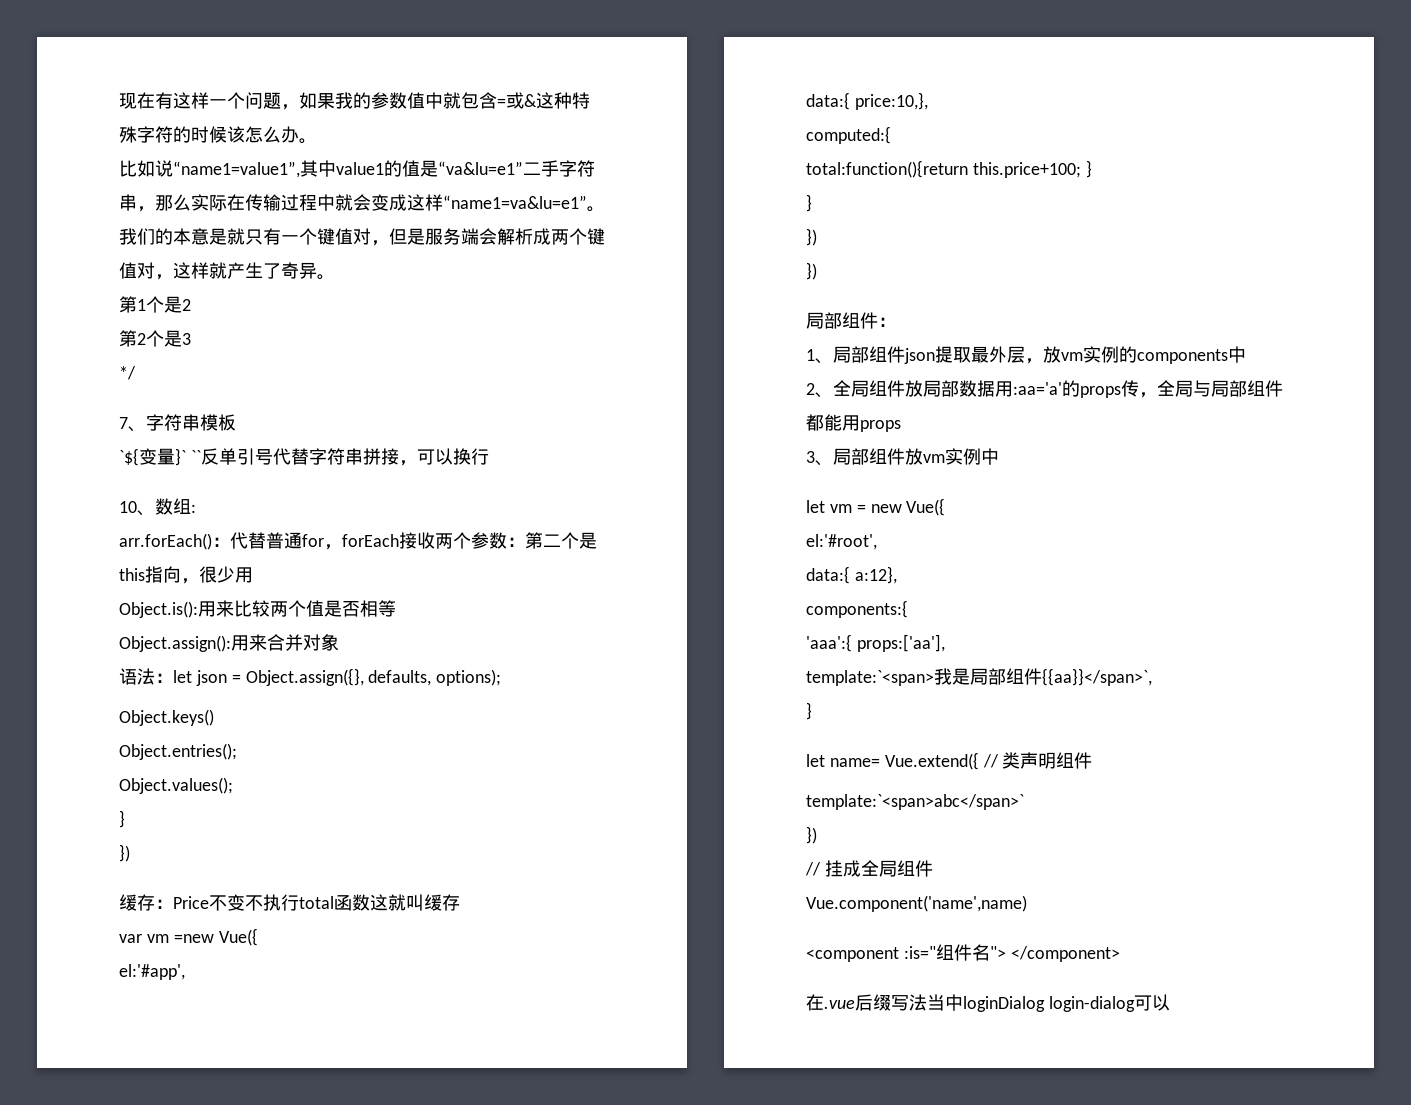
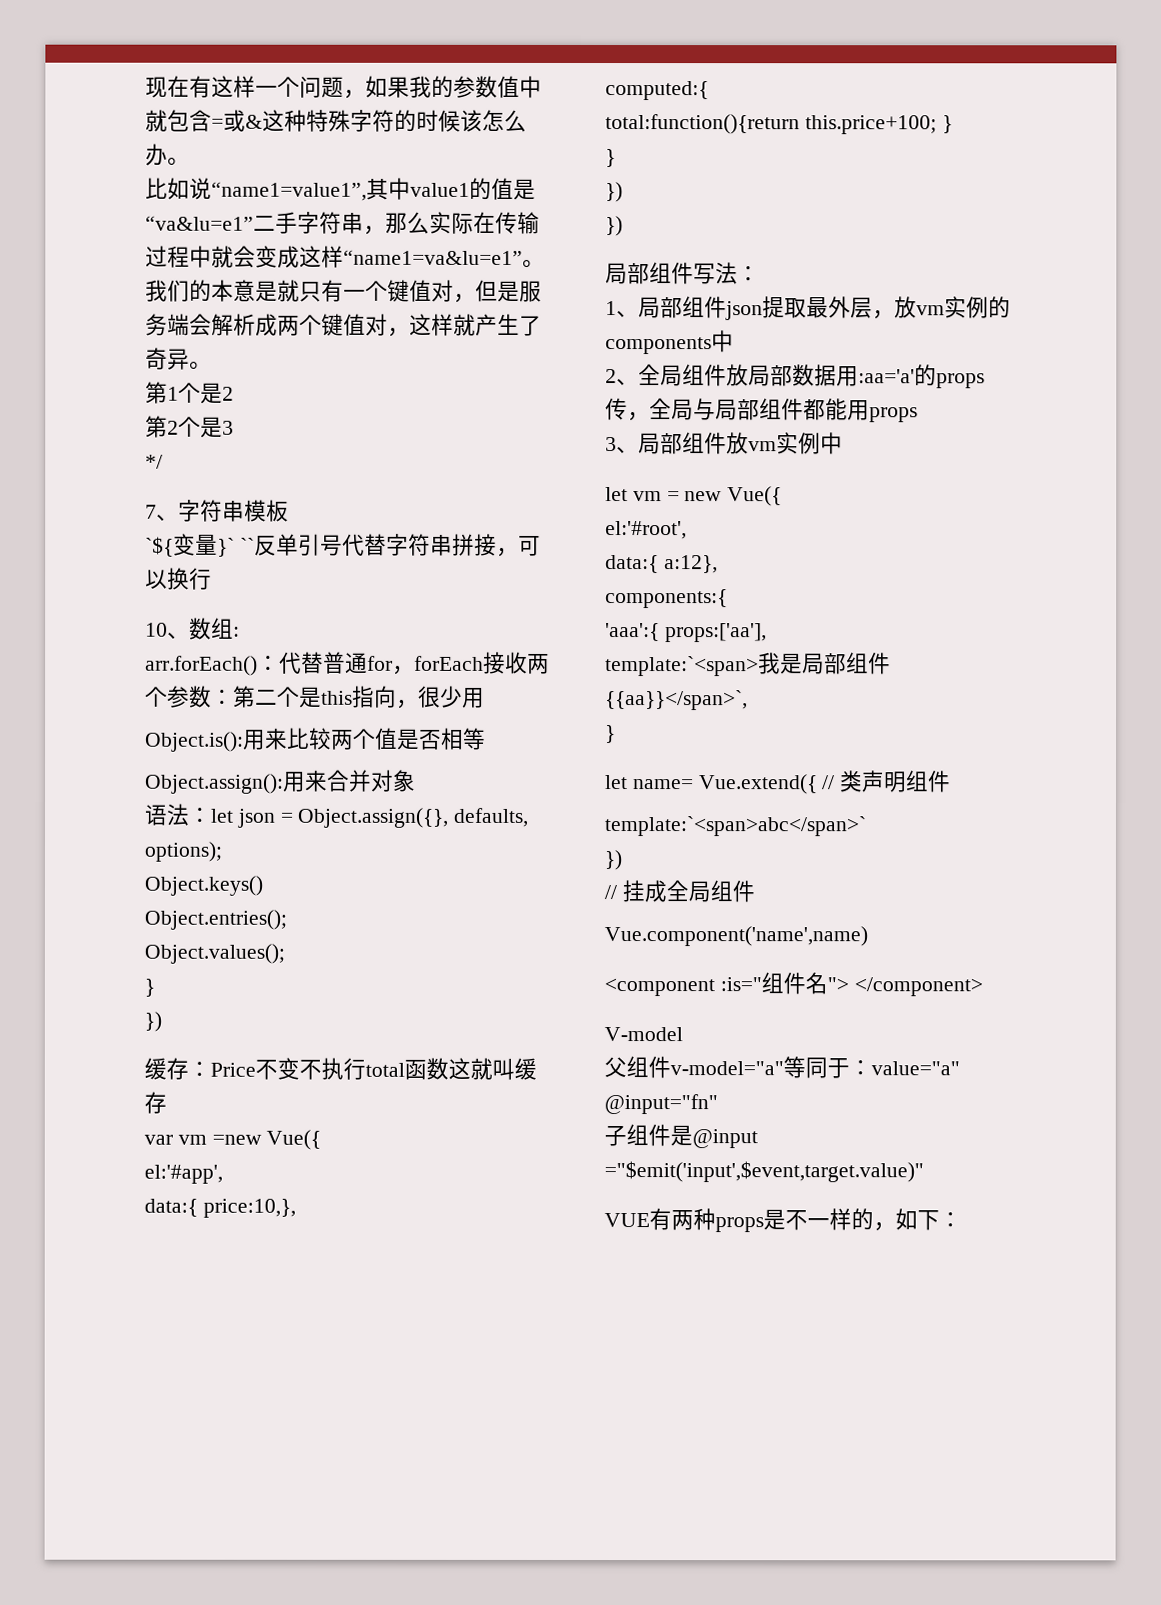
- 局部组件：
+ 局部组件写法：
- 在.vue后缀写法当中loginDialog login-dialog可以
+ V-model
+ 父组件v-model="a"等同于：value="a" @input="fn"
+ 子组件是@input ="$emit('input',$event,target.value)"
+ VUE有两种props是不一样的，如下：

